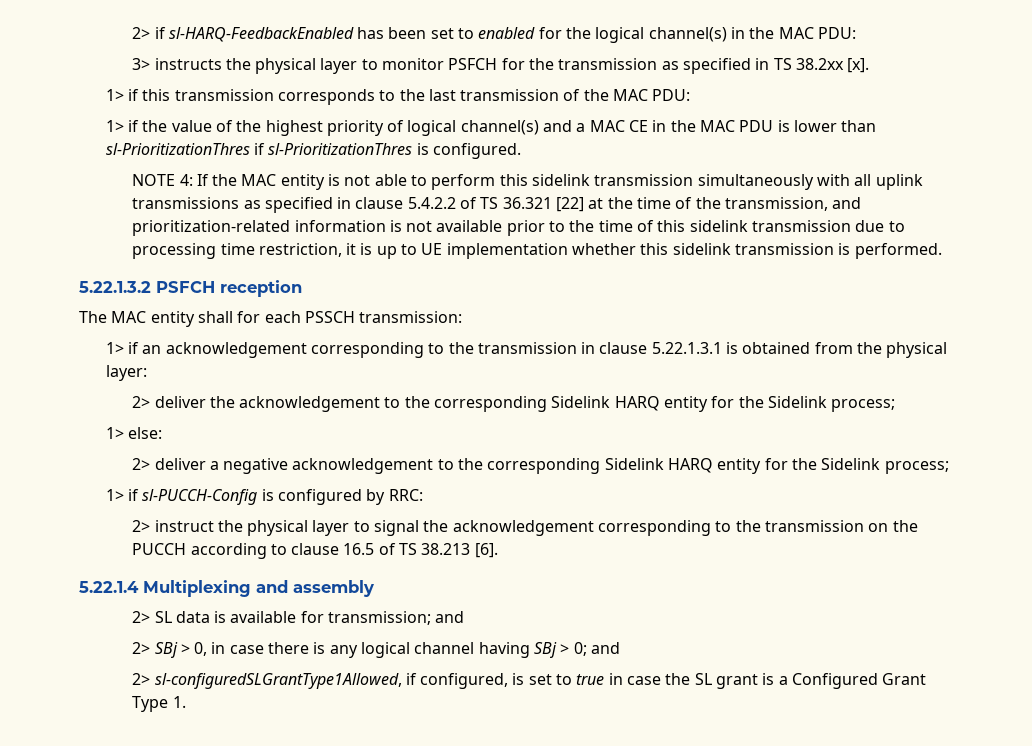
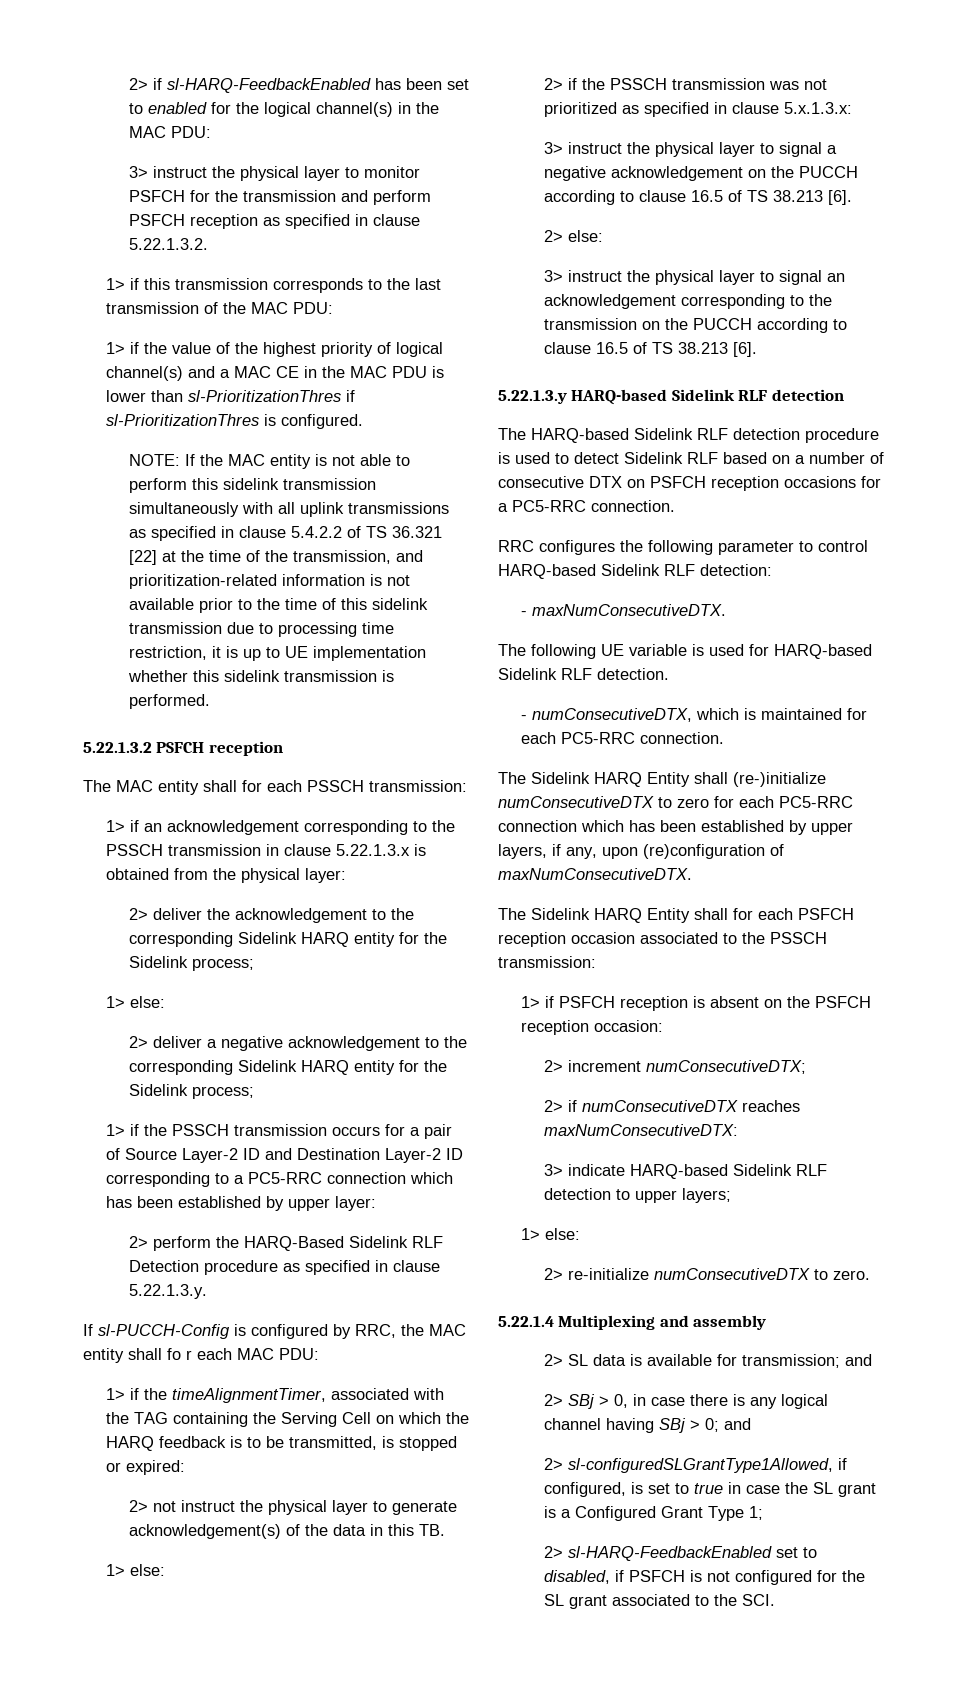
- 3> instructs the physical layer to monitor PSFCH for the transmission as specified in TS 38.2xx [x].
+ 3> instruct the physical layer to monitor PSFCH for the transmission and perform PSFCH reception as specified in clause 5.22.1.3.2.
- NOTE 4:
+ NOTE:
- 1> if an acknowledgement corresponding to the transmission in clause 5.22.1.3.1 is obtained from the physical layer:
+ 1> if an acknowledgement corresponding to the PSSCH transmission in clause 5.22.1.3.x is obtained from the physical layer:
- 1> if sl-PUCCH-Config is configured by RRC:
- 2> instruct the physical layer to signal the acknowledgement corresponding to the transmission on the PUCCH according to clause 16.5 of TS 38.213 [6].
+ 1> if the PSSCH transmission occurs for a pair of Source Layer-2 ID and Destination Layer-2 ID corresponding to a PC5-RRC connection which has been established by upper layer:
+ 2> perform the HARQ-Based Sidelink RLF Detection procedure as specified in clause 5.22.1.3.y.
+ If sl-PUCCH-Config is configured by RRC, the MAC entity shall fo r each MAC PDU:
+ 1> if the timeAlignmentTimer, associated with the TAG containing the Serving Cell on which the HARQ feedback is to be transmitted, is stopped or expired:
+ 2> not instruct the physical layer to generate acknowledgement(s) of the data in this TB.
+ 1> else:
+ 2> if the PSSCH transmission was not prioritized as specified in clause 5.x.1.3.x:
+ 3> instruct the physical layer to signal a negative acknowledgement on the PUCCH according to clause 16.5 of TS 38.213 [6].
+ 2> else:
+ 3> instruct the physical layer to signal an acknowledgement corresponding to the transmission on the PUCCH according to clause 16.5 of TS 38.213 [6].
+ 5.22.1.3.y HARQ-based Sidelink RLF detection
+ The HARQ-based Sidelink RLF detection procedure is used to detect Sidelink RLF based on a number of consecutive DTX on PSFCH reception occasions for a PC5-RRC connection.
+ RRC configures the following parameter to control HARQ-based Sidelink RLF detection:
+ - maxNumConsecutiveDTX.
+ The following UE variable is used for HARQ-based Sidelink RLF detection.
+ - numConsecutiveDTX, which is maintained for each PC5-RRC connection.
+ The Sidelink HARQ Entity shall (re-)initialize numConsecutiveDTX to zero for each PC5-RRC connection which has been established by upper layers, if any, upon (re)configuration of maxNumConsecutiveDTX.
+ The Sidelink HARQ Entity shall for each PSFCH reception occasion associated to the PSSCH transmission:
+ 1> if PSFCH reception is absent on the PSFCH reception occasion:
+ 2> increment numConsecutiveDTX;
+ 2> if numConsecutiveDTX reaches maxNumConsecutiveDTX:
+ 3> indicate HARQ-based Sidelink RLF detection to upper layers;
+ 1> else:
+ 2> re-initialize numConsecutiveDTX to zero.
- 2> sl-configuredSLGrantType1Allowed, if configured, is set to true in case the SL grant is a Configured Grant Type 1.
+ 2> sl-configuredSLGrantType1Allowed, if configured, is set to true in case the SL grant is a Configured Grant Type 1;
+ 2> sl-HARQ-FeedbackEnabled set to disabled, if PSFCH is not configured for the SL grant associated to the SCI.

